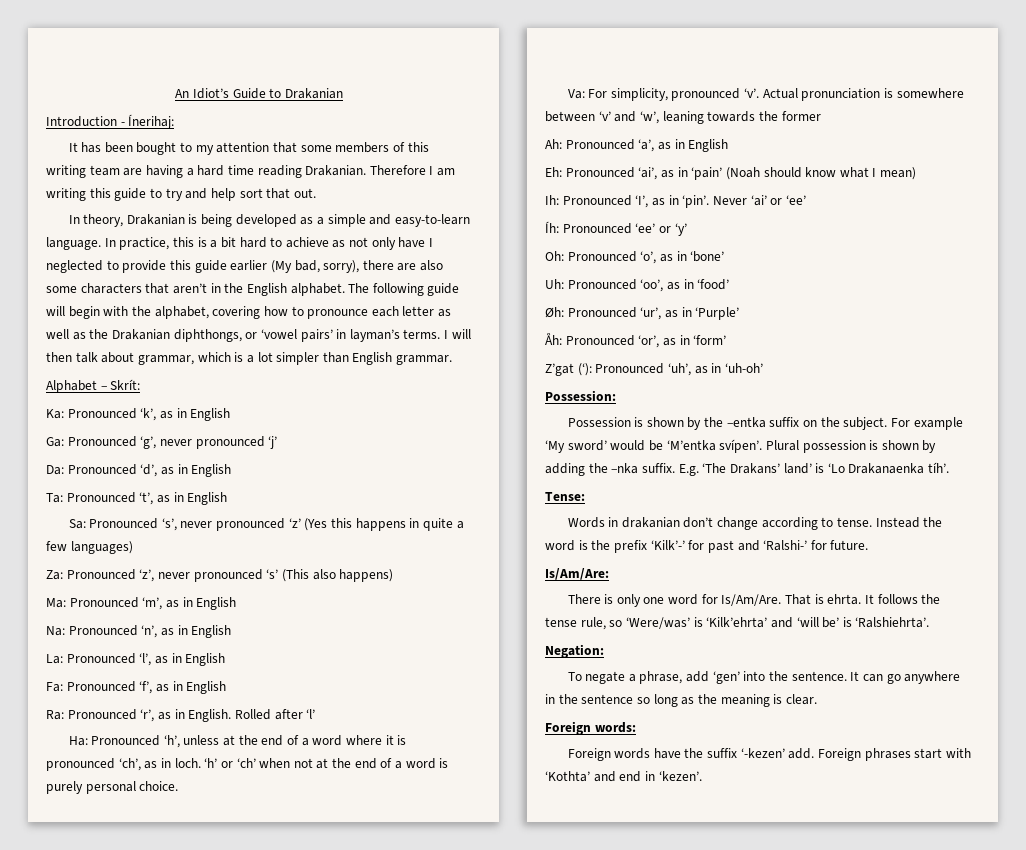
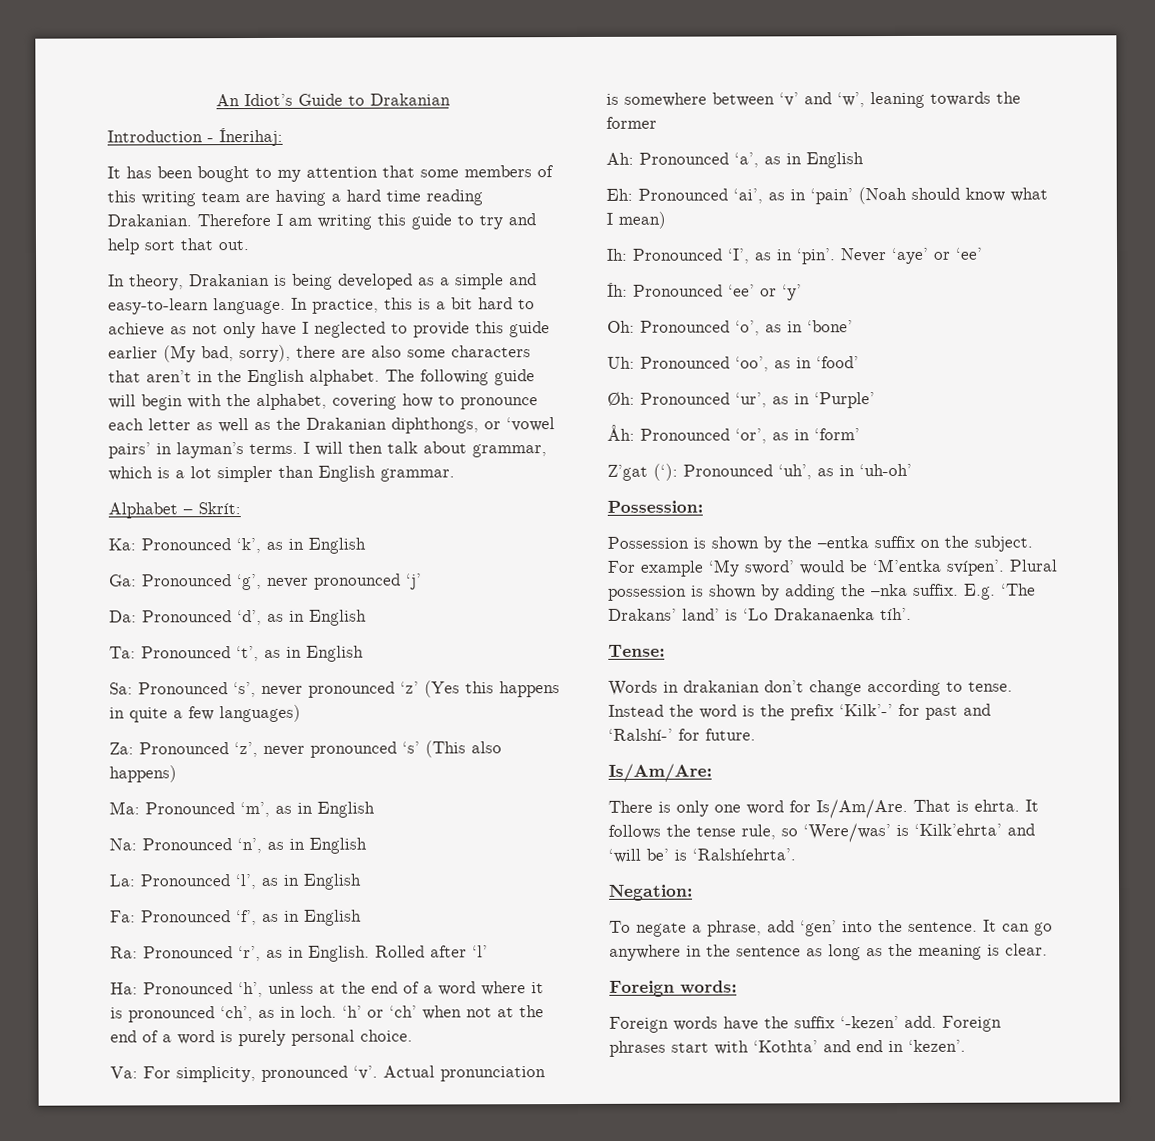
- Never ‘ai’ or ‘ee’
+ Never ‘aye’ or ‘ee’
- Instead the word is the prefix ‘Kilk’-’ for past and ‘Ralshi-’ for future.
+ Instead the word is the prefix ‘Kilk’-’ for past and ‘Ralshí-’ for future.
- It follows the tense rule, so ‘Were/was’ is ‘Kilk’ehrta’ and ‘will be’ is ‘Ralshiehrta’.
+ It follows the tense rule, so ‘Were/was’ is ‘Kilk’ehrta’ and ‘will be’ is ‘Ralshíehrta’.
- It can go anywhere in the sentence so long as the meaning is clear.
+ It can go anywhere in the sentence as long as the meaning is clear.

